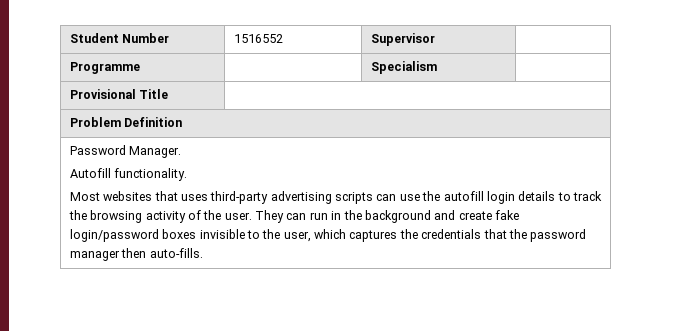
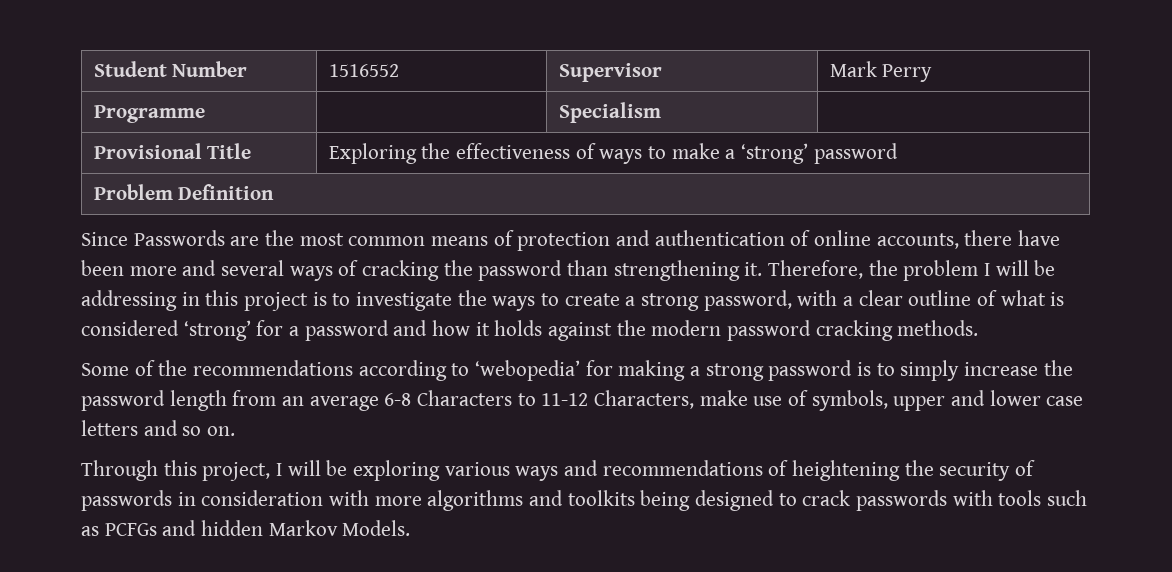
- Student Number | 1516552 | Supervisor |
+ Student Number | 1516552 | Supervisor | Mark Perry
- Provisional Title |
+ Provisional Title | Exploring the effectiveness of ways to make a ‘strong’ password
  Problem Definition
- Password Manager.
- Autofill functionality.
- Most websites that uses third-party advertising scripts can use the autofill login details to track the browsing activity of the user. They can run in the background and create fake login/password boxes invisible to the user, which captures the credentials that the password manager then auto-fills.
+ Since Passwords are the most common means of protection and authentication of online accounts, there have been more and several ways of cracking the password than strengthening it. Therefore, the problem I will be addressing in this project is to investigate the ways to create a strong password, with a clear outline of what is considered ‘strong’ for a password and how it holds against the modern password cracking methods.
+ Some of the recommendations according to ‘webopedia’ for making a strong password is to simply increase the password length from an average 6-8 Characters to 11-12 Characters, make use of symbols, upper and lower case letters and so on.
+ Through this project, I will be exploring various ways and recommendations of heightening the security of passwords in consideration with more algorithms and toolkits being designed to crack passwords with tools such as PCFGs and hidden Markov Models.

